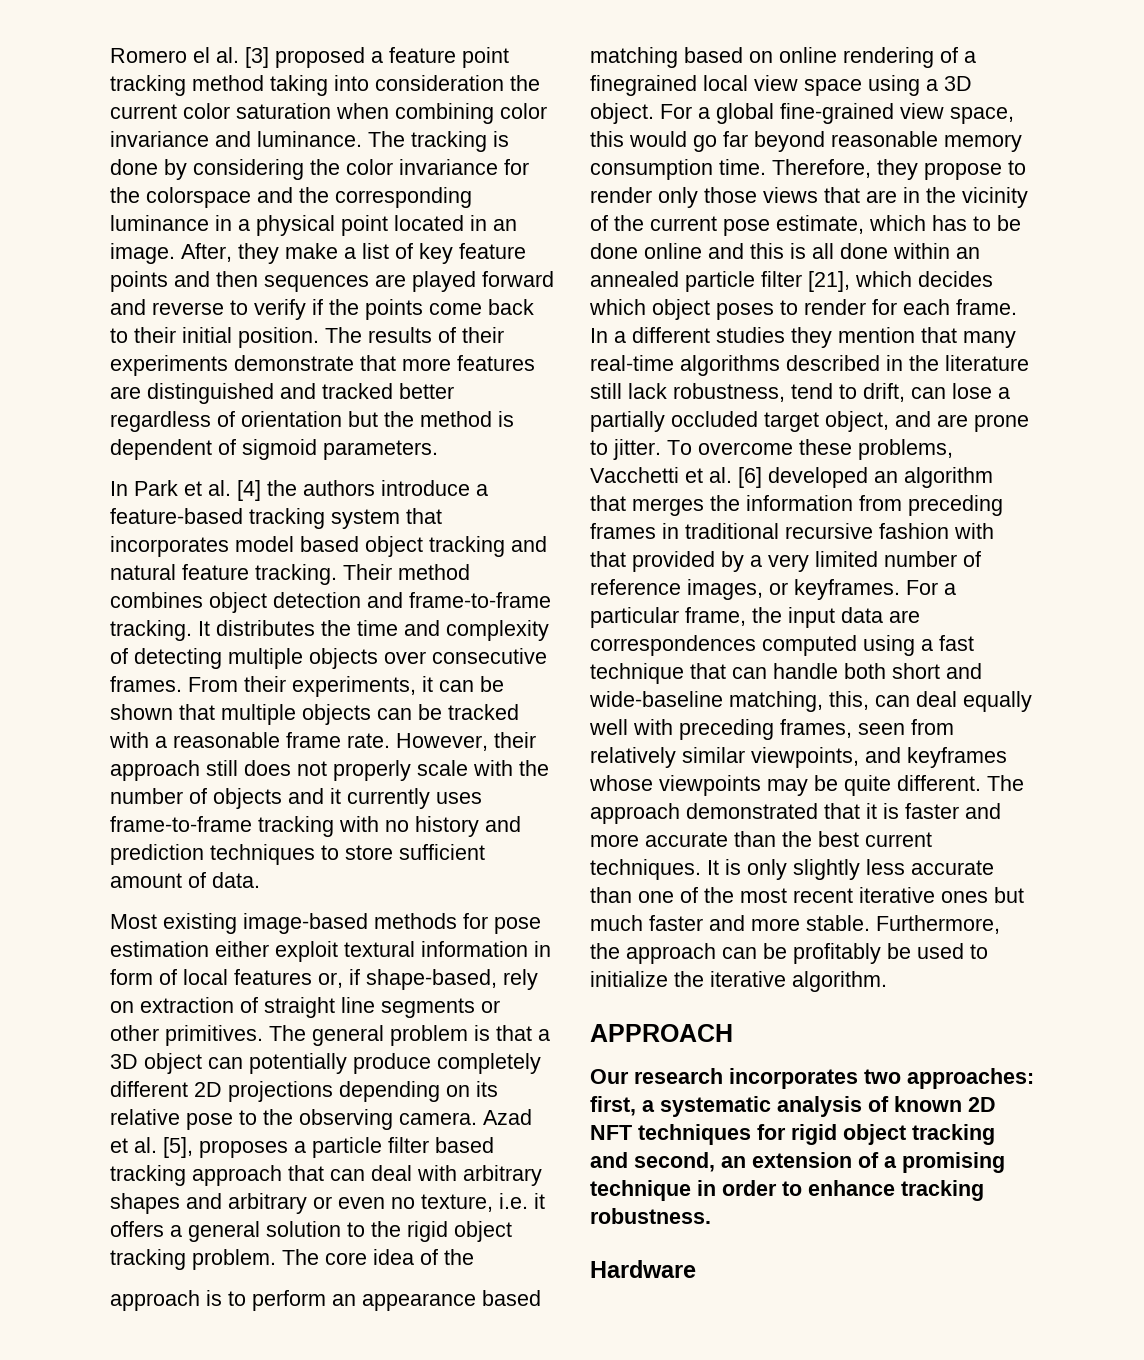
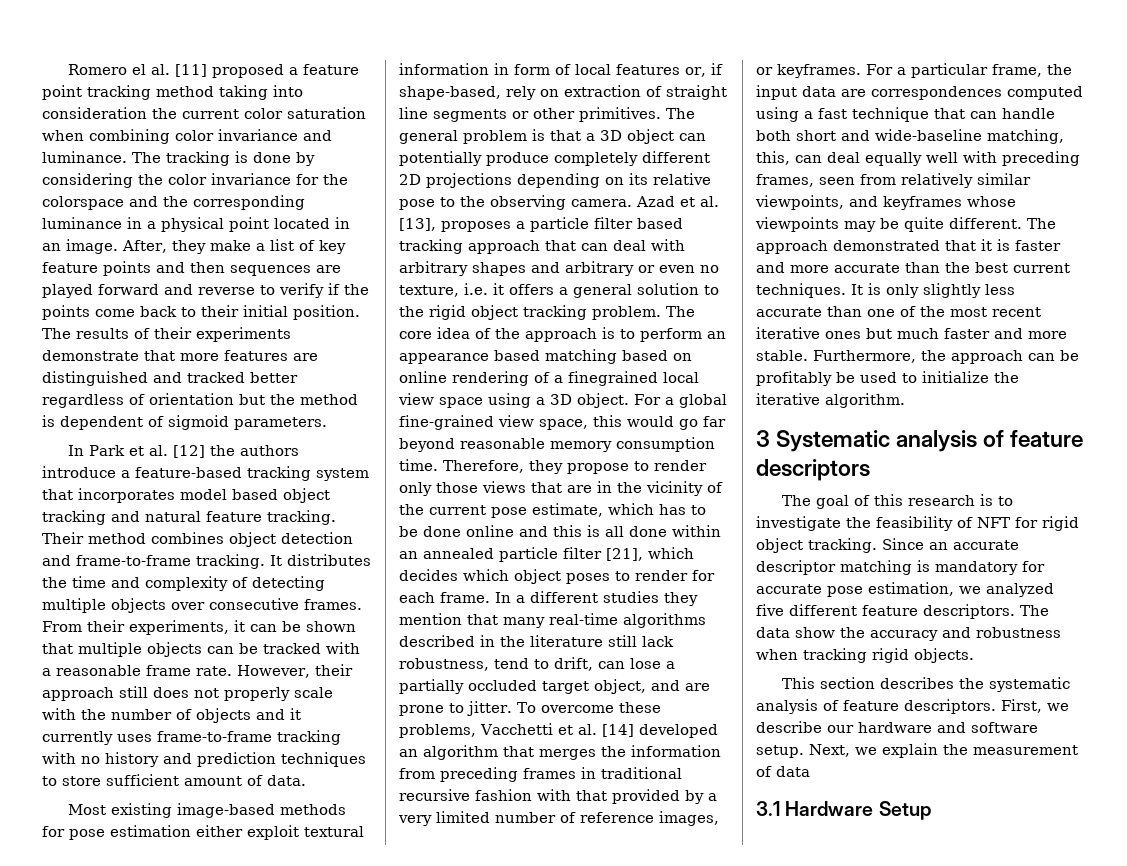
- Romero el al. [3] proposed a feature point tracking method taking into consideration the current color saturation when combining color invariance and luminance.
+ Romero el al. [11] proposed a feature point tracking method taking into consideration the current color saturation when combining color invariance and luminance.
- In Park et al. [4] the authors introduce a feature-based tracking system that incorporates model based object tracking and natural feature tracking.
+ In Park et al. [12] the authors introduce a feature-based tracking system that incorporates model based object tracking and natural feature tracking.
- Azad et al. [5], proposes a particle filter based tracking approach that can deal with arbitrary shapes and arbitrary or even no texture, i.e. it offers a general solution to the rigid object tracking problem.
+ Azad et al. [13], proposes a particle filter based tracking approach that can deal with arbitrary shapes and arbitrary or even no texture, i.e. it offers a general solution to the rigid object tracking problem.
- The core idea of the
- approach is to perform an appearance based matching based on online rendering of a finegrained local view space using a 3D object.
+ The core idea of the approach is to perform an appearance based matching based on online rendering of a finegrained local view space using a 3D object.
- To overcome these problems, Vacchetti et al. [6] developed an algorithm that merges the information from preceding frames in traditional recursive fashion with that provided by a very limited number of reference images, or keyframes.
+ To overcome these problems, Vacchetti et al. [14] developed an algorithm that merges the information from preceding frames in traditional recursive fashion with that provided by a very limited number of reference images, or keyframes.
- APPROACH
- Our research incorporates two approaches: first, a systematic analysis of known 2D NFT techniques for rigid object tracking and second, an extension of a promising technique in order to enhance tracking robustness.
- Hardware
+ 3 Systematic analysis of feature descriptors
+ The goal of this research is to investigate the feasibility of NFT for rigid object tracking. Since an accurate descriptor matching is mandatory for accurate pose estimation, we analyzed five different feature descriptors. The data show the accuracy and robustness when tracking rigid objects.
+ This section describes the systematic analysis of feature descriptors. First, we describe our hardware and software setup. Next, we explain the measurement of data
+ 3.1 Hardware Setup

